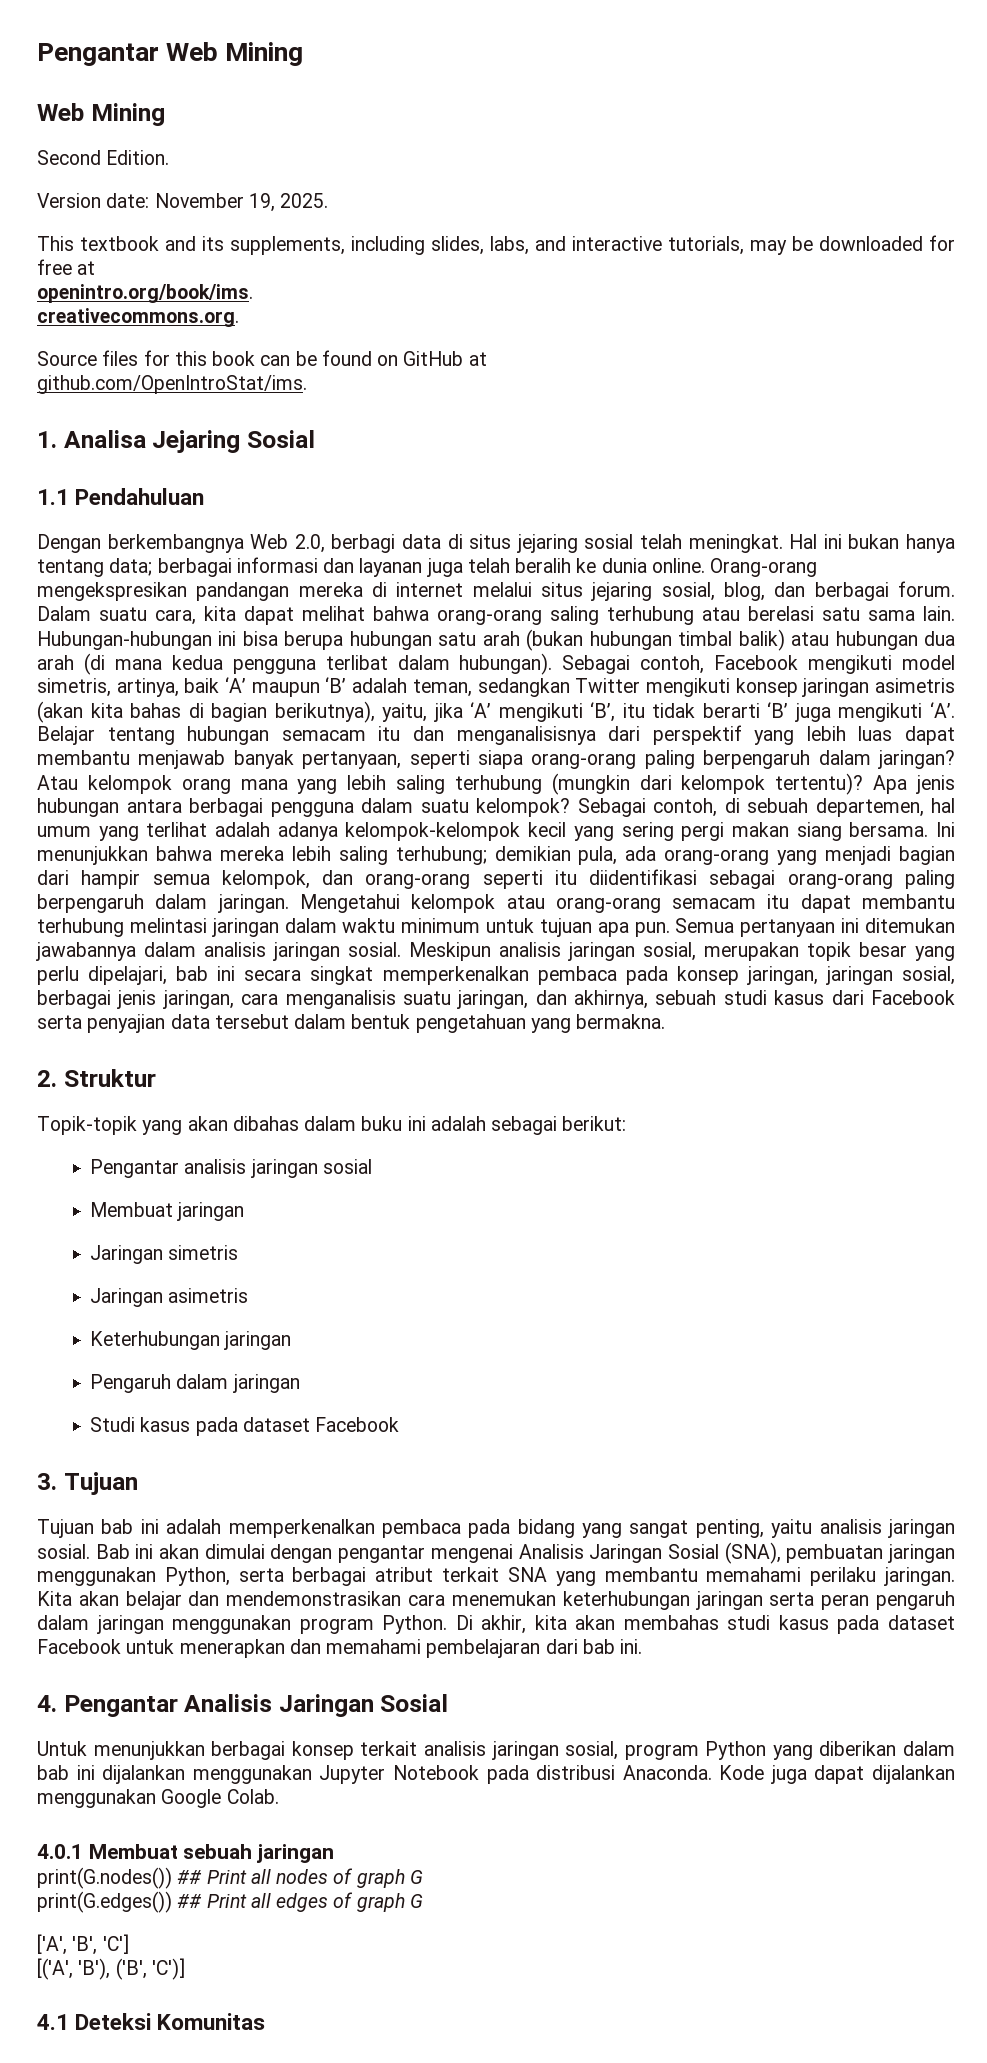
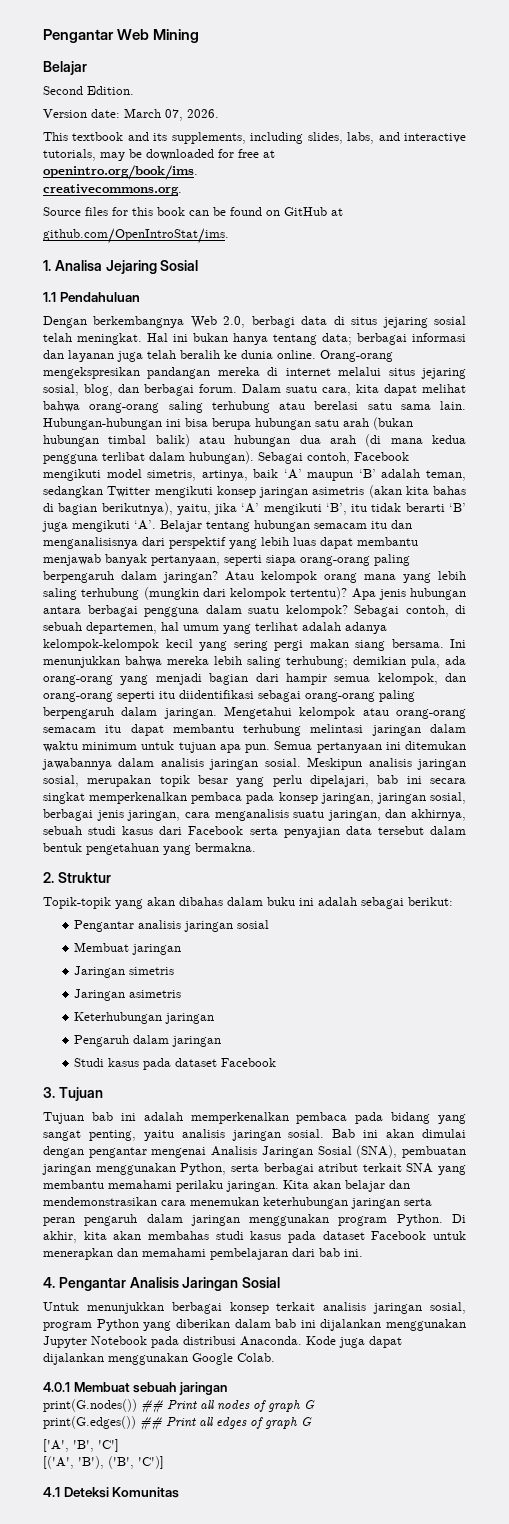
  Pengantar Web Mining
- Web Mining
+ Belajar
- Version date: November 19, 2025.
+ Version date: March 07, 2026.

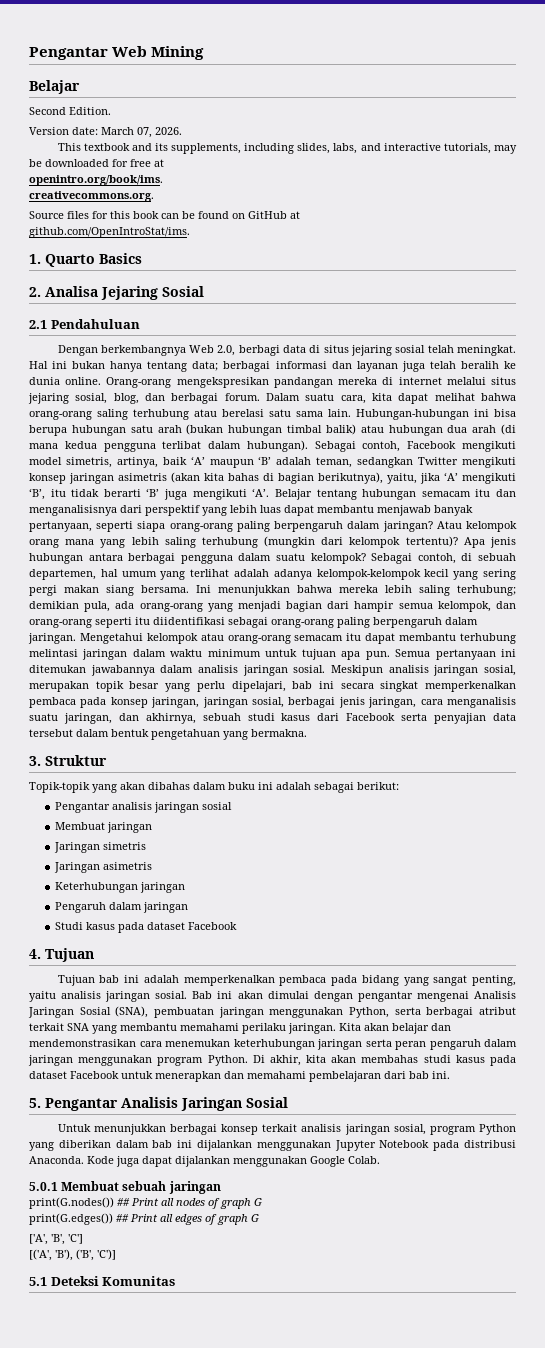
- 1. Analisa Jejaring Sosial
+ 1. Quarto Basics
+ 2. Analisa Jejaring Sosial
- 1.1 Pendahuluan
+ 2.1 Pendahuluan
- 2. Struktur
+ 3. Struktur
- 3. Tujuan
+ 4. Tujuan
- 4. Pengantar Analisis Jaringan Sosial
+ 5. Pengantar Analisis Jaringan Sosial
- 4.0.1 Membuat sebuah jaringan
+ 5.0.1 Membuat sebuah jaringan
- 4.1 Deteksi Komunitas
+ 5.1 Deteksi Komunitas

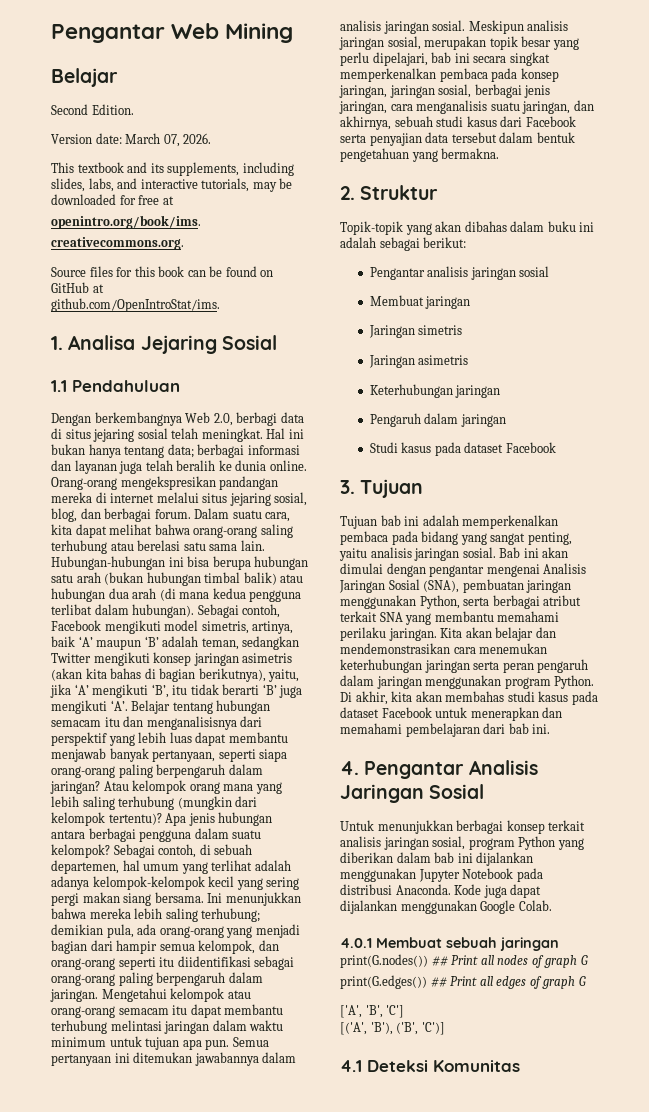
- 1. Quarto Basics
- 2. Analisa Jejaring Sosial
+ 1. Analisa Jejaring Sosial
- 2.1 Pendahuluan
+ 1.1 Pendahuluan
- 3. Struktur
+ 2. Struktur
- 4. Tujuan
+ 3. Tujuan
- 5. Pengantar Analisis Jaringan Sosial
+ 4. Pengantar Analisis Jaringan Sosial
- 5.0.1 Membuat sebuah jaringan
+ 4.0.1 Membuat sebuah jaringan
- 5.1 Deteksi Komunitas
+ 4.1 Deteksi Komunitas

